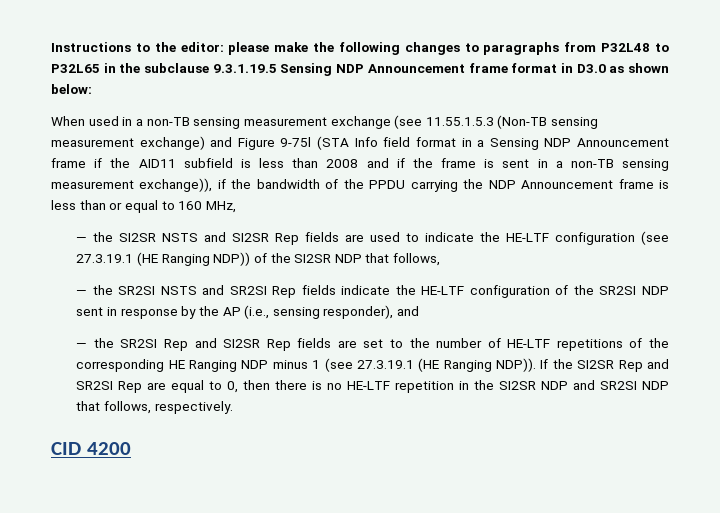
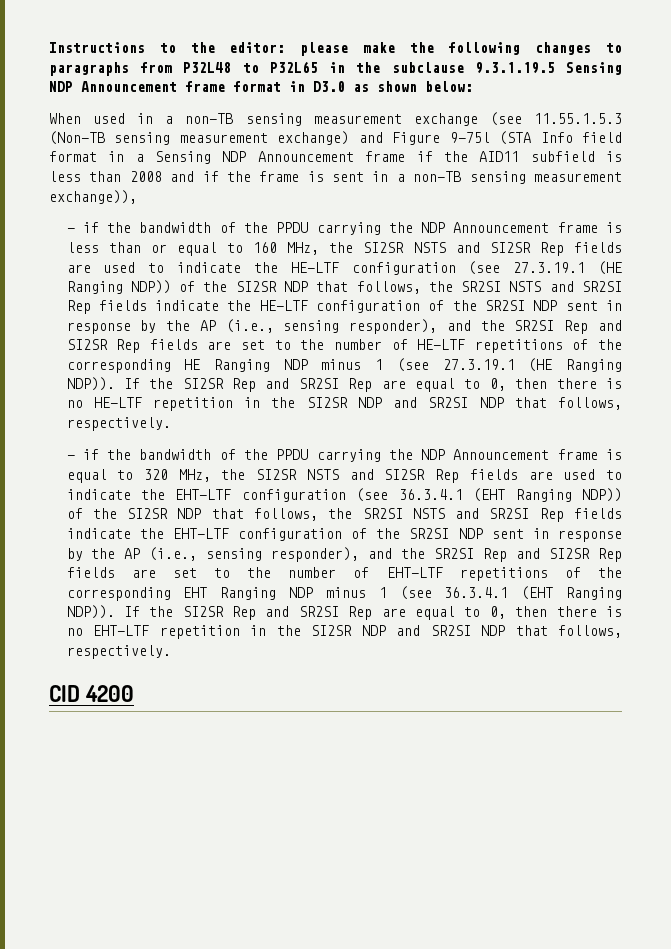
- When used in a non-TB sensing measurement exchange (see 11.55.1.5.3 (Non-TB sensing measurement exchange) and Figure 9-75l (STA Info field format in a Sensing NDP Announcement frame if the AID11 subfield is less than 2008 and if the frame is sent in a non-TB sensing measurement exchange)), if the bandwidth of the PPDU carrying the NDP Announcement frame is less than or equal to 160 MHz,
- — the SI2SR NSTS and SI2SR Rep fields are used to indicate the HE-LTF configuration (see 27.3.19.1 (HE Ranging NDP)) of the SI2SR NDP that follows,
- — the SR2SI NSTS and SR2SI Rep fields indicate the HE-LTF configuration of the SR2SI NDP sent in response by the AP (i.e., sensing responder), and
- — the SR2SI Rep and SI2SR Rep fields are set to the number of HE-LTF repetitions of the corresponding HE Ranging NDP minus 1 (see 27.3.19.1 (HE Ranging NDP)).
+ When used in a non-TB sensing measurement exchange (see 11.55.1.5.3 (Non-TB sensing measurement exchange) and Figure 9-75l (STA Info field format in a Sensing NDP Announcement frame if the AID11 subfield is less than 2008 and if the frame is sent in a non-TB sensing measurement exchange)),
+ — if the bandwidth of the PPDU carrying the NDP Announcement frame is less than or equal to 160 MHz, the SI2SR NSTS and SI2SR Rep fields are used to indicate the HE-LTF configuration (see 27.3.19.1 (HE Ranging NDP)) of the SI2SR NDP that follows, the SR2SI NSTS and SR2SI Rep fields indicate the HE-LTF configuration of the SR2SI NDP sent in response by the AP (i.e., sensing responder), and the SR2SI Rep and SI2SR Rep fields are set to the number of HE-LTF repetitions of the corresponding HE Ranging NDP minus 1 (see 27.3.19.1 (HE Ranging NDP)).
+ — if the bandwidth of the PPDU carrying the NDP Announcement frame is equal to 320 MHz, the SI2SR NSTS and SI2SR Rep fields are used to indicate the EHT-LTF configuration (see 36.3.4.1 (EHT Ranging NDP)) of the SI2SR NDP that follows, the SR2SI NSTS and SR2SI Rep fields indicate the EHT-LTF configuration of the SR2SI NDP sent in response by the AP (i.e., sensing responder), and the SR2SI Rep and SI2SR Rep fields are set to the number of EHT-LTF repetitions of the corresponding EHT Ranging NDP minus 1 (see 36.3.4.1 (EHT Ranging NDP)). If the SI2SR Rep and SR2SI Rep are equal to 0, then there is no EHT-LTF repetition in the SI2SR NDP and SR2SI NDP that follows, respectively.

